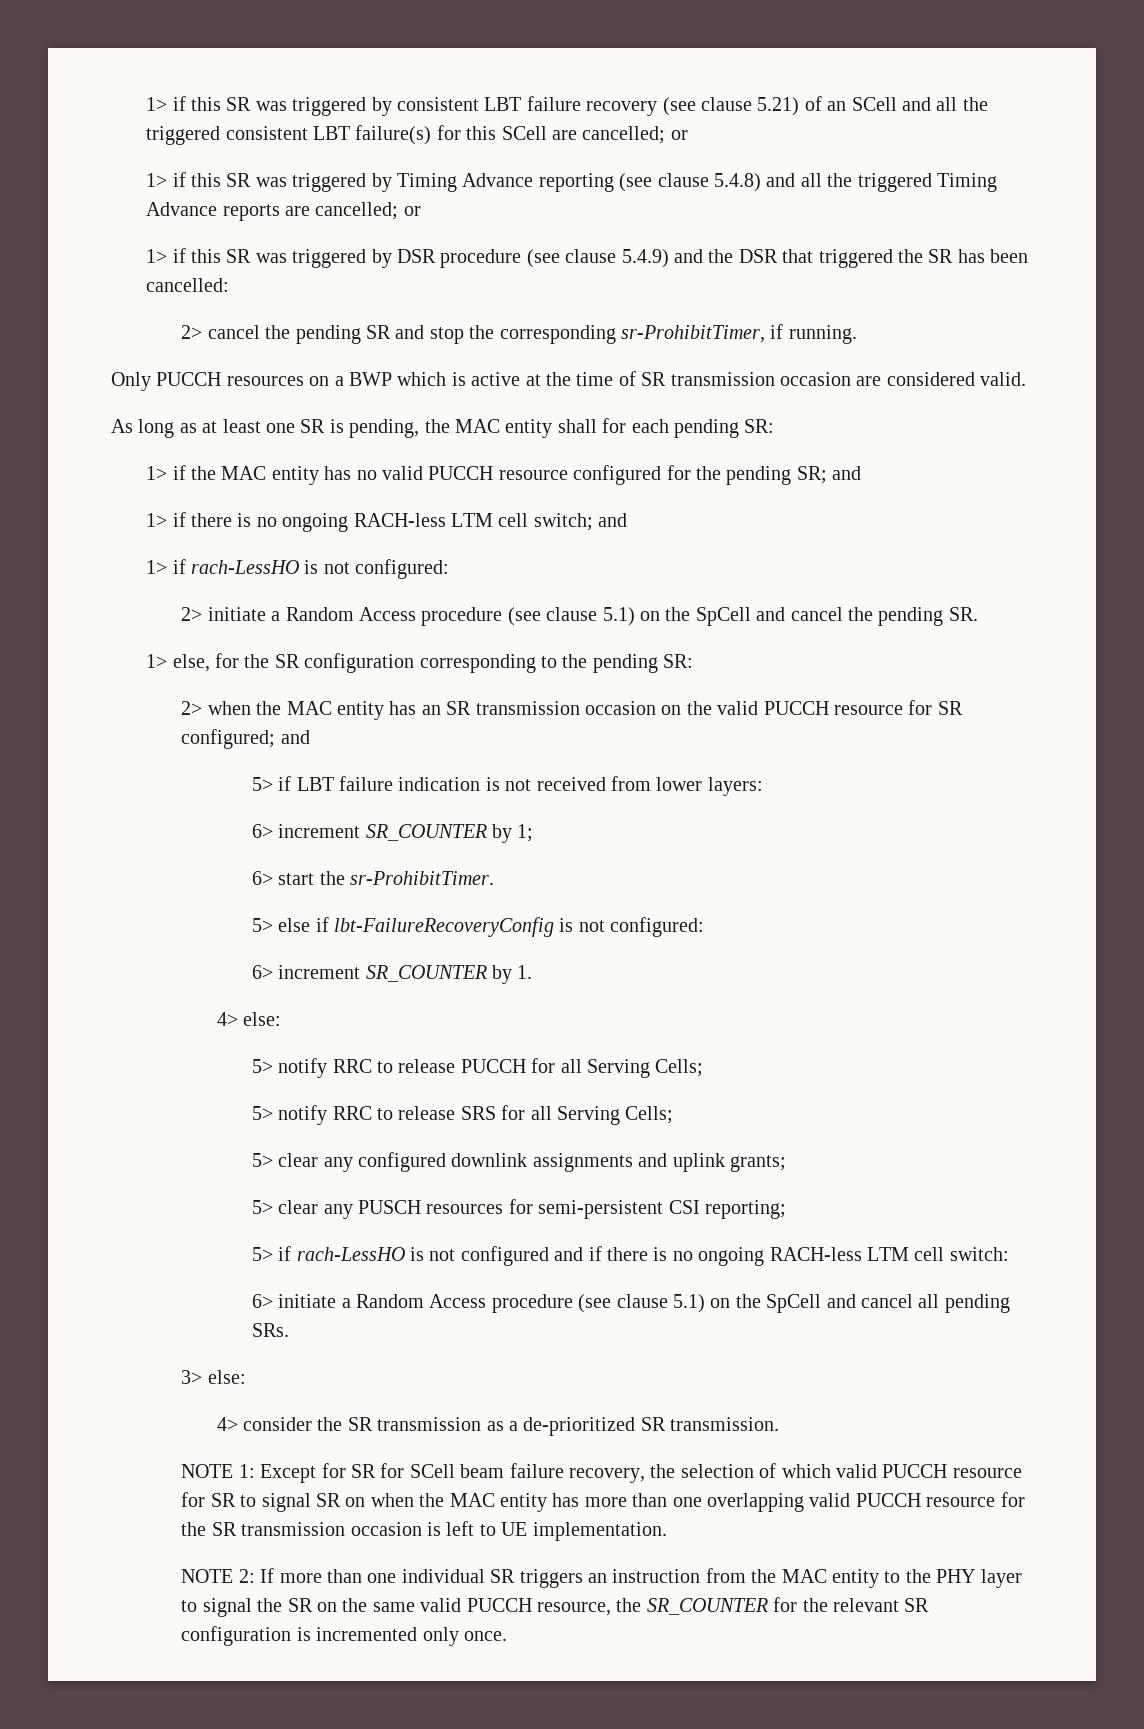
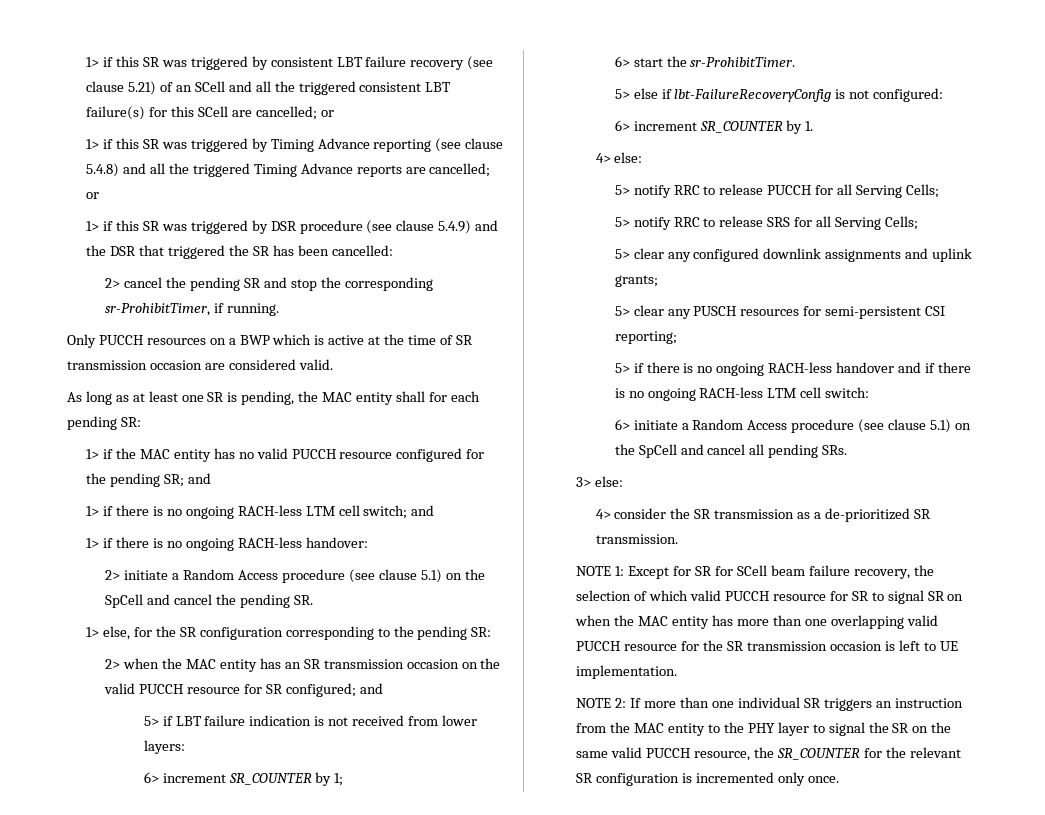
- 1> if rach-LessHO is not configured:
+ 1> if there is no ongoing RACH-less handover:
- 5> if rach-LessHO is not configured and if there is no ongoing RACH-less LTM cell switch:
+ 5> if there is no ongoing RACH-less handover and if there is no ongoing RACH-less LTM cell switch:

